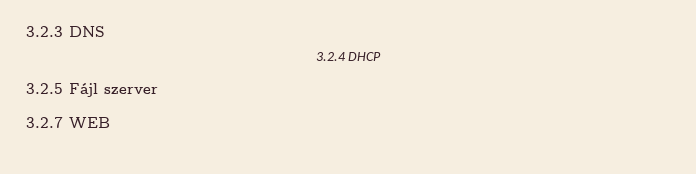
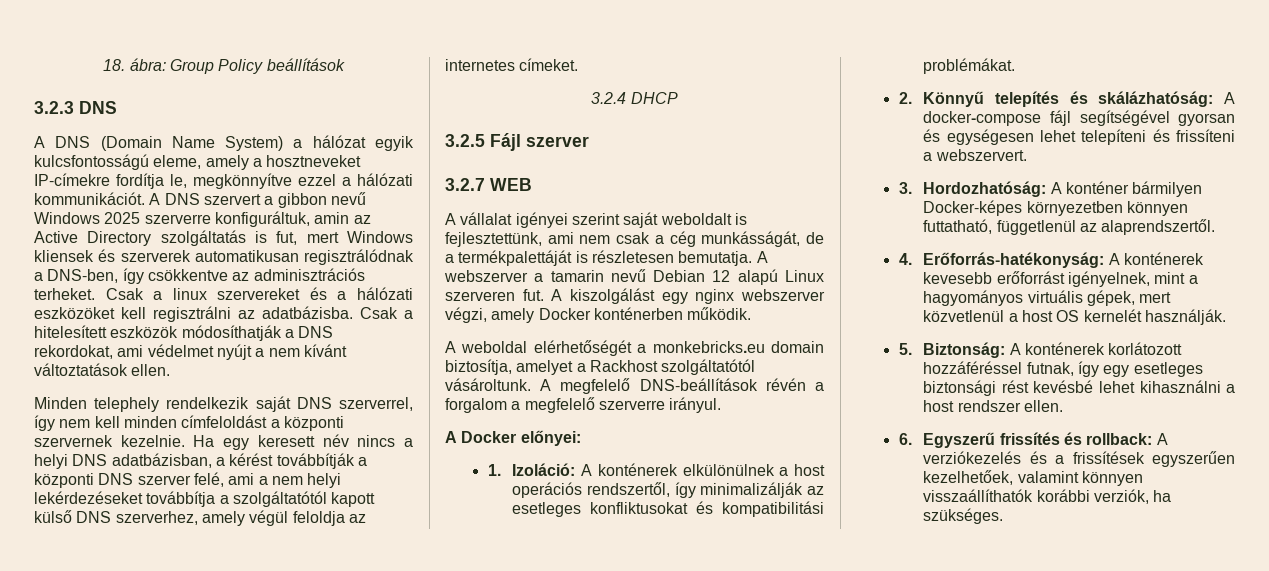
+ 18. ábra: Group Policy beállítások
  3.2.3 DNS
+ A DNS (Domain Name System) a hálózat egyik kulcsfontosságú eleme, amely a hosztneveket IP-címekre fordítja le, megkönnyítve ezzel a hálózati kommunikációt. A DNS szervert a gibbon nevű Windows 2025 szerverre konfiguráltuk, amin az Active Directory szolgáltatás is fut, mert Windows kliensek és szerverek automatikusan regisztrálódnak a DNS-ben, így csökkentve az adminisztrációs terheket. Csak a linux szervereket és a hálózati eszközöket kell regisztrálni az adatbázisba. Csak a hitelesített eszközök módosíthatják a DNS rekordokat, ami védelmet nyújt a nem kívánt változtatások ellen.
+ Minden telephely rendelkezik saját DNS szerverrel, így nem kell minden címfeloldást a központi szervernek kezelnie. Ha egy keresett név nincs a helyi DNS adatbázisban, a kérést továbbítják a központi DNS szerver felé, ami a nem helyi lekérdezéseket továbbítja a szolgáltatótól kapott külső DNS szerverhez, amely végül feloldja az internetes címeket.
+ A vállalat igényei szerint saját weboldalt is fejlesztettünk, ami nem csak a cég munkásságát, de a termékpalettáját is részletesen bemutatja. A webszerver a tamarin nevű Debian 12 alapú Linux szerveren fut. A kiszolgálást egy nginx webszerver végzi, amely Docker konténerben működik.
+ A weboldal elérhetőségét a monkebricks.eu domain biztosítja, amelyet a Rackhost szolgáltatótól vásároltunk. A megfelelő DNS-beállítások révén a forgalom a megfelelő szerverre irányul.
+ A Docker előnyei:
+ 1. Izoláció: A konténerek elkülönülnek a host operációs rendszertől, így minimalizálják az esetleges konfliktusokat és kompatibilitási problémákat.
+ 2. Könnyű telepítés és skálázhatóság: A docker-compose fájl segítségével gyorsan és egységesen lehet telepíteni és frissíteni a webszervert.
+ 3. Hordozhatóság: A konténer bármilyen Docker-képes környezetben könnyen futtatható, függetlenül az alaprendszertől.
+ 4. Erőforrás-hatékonyság: A konténerek kevesebb erőforrást igényelnek, mint a hagyományos virtuális gépek, mert közvetlenül a host OS kernelét használják.
+ 5. Biztonság: A konténerek korlátozott hozzáféréssel futnak, így egy esetleges biztonsági rést kevésbé lehet kihasználni a host rendszer ellen.
+ 6. Egyszerű frissítés és rollback: A verziókezelés és a frissítések egyszerűen kezelhetőek, valamint könnyen visszaállíthatók korábbi verziók, ha szükséges.

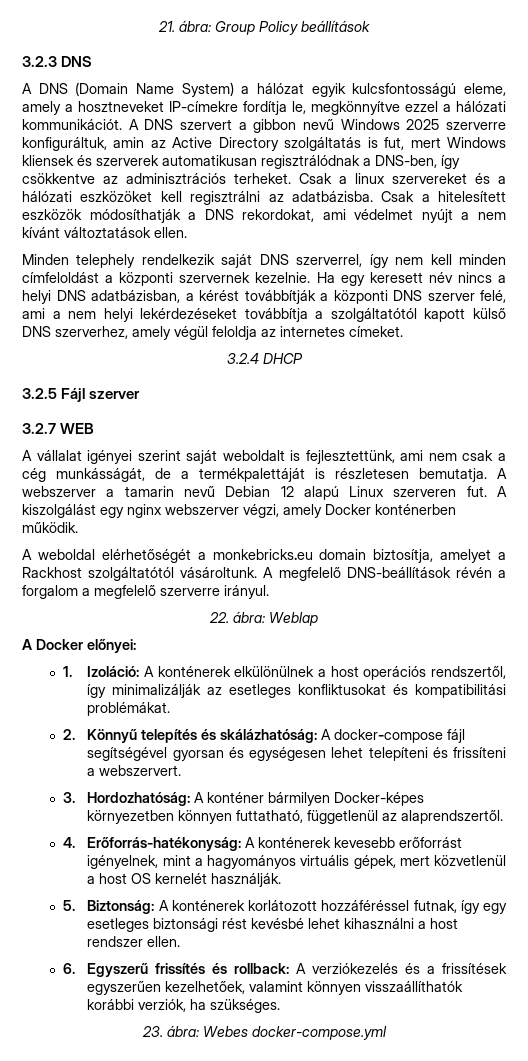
- 18. ábra: Group Policy beállítások
+ 21. ábra: Group Policy beállítások
+ 22. ábra: Weblap
+ 23. ábra: Webes docker-compose.yml

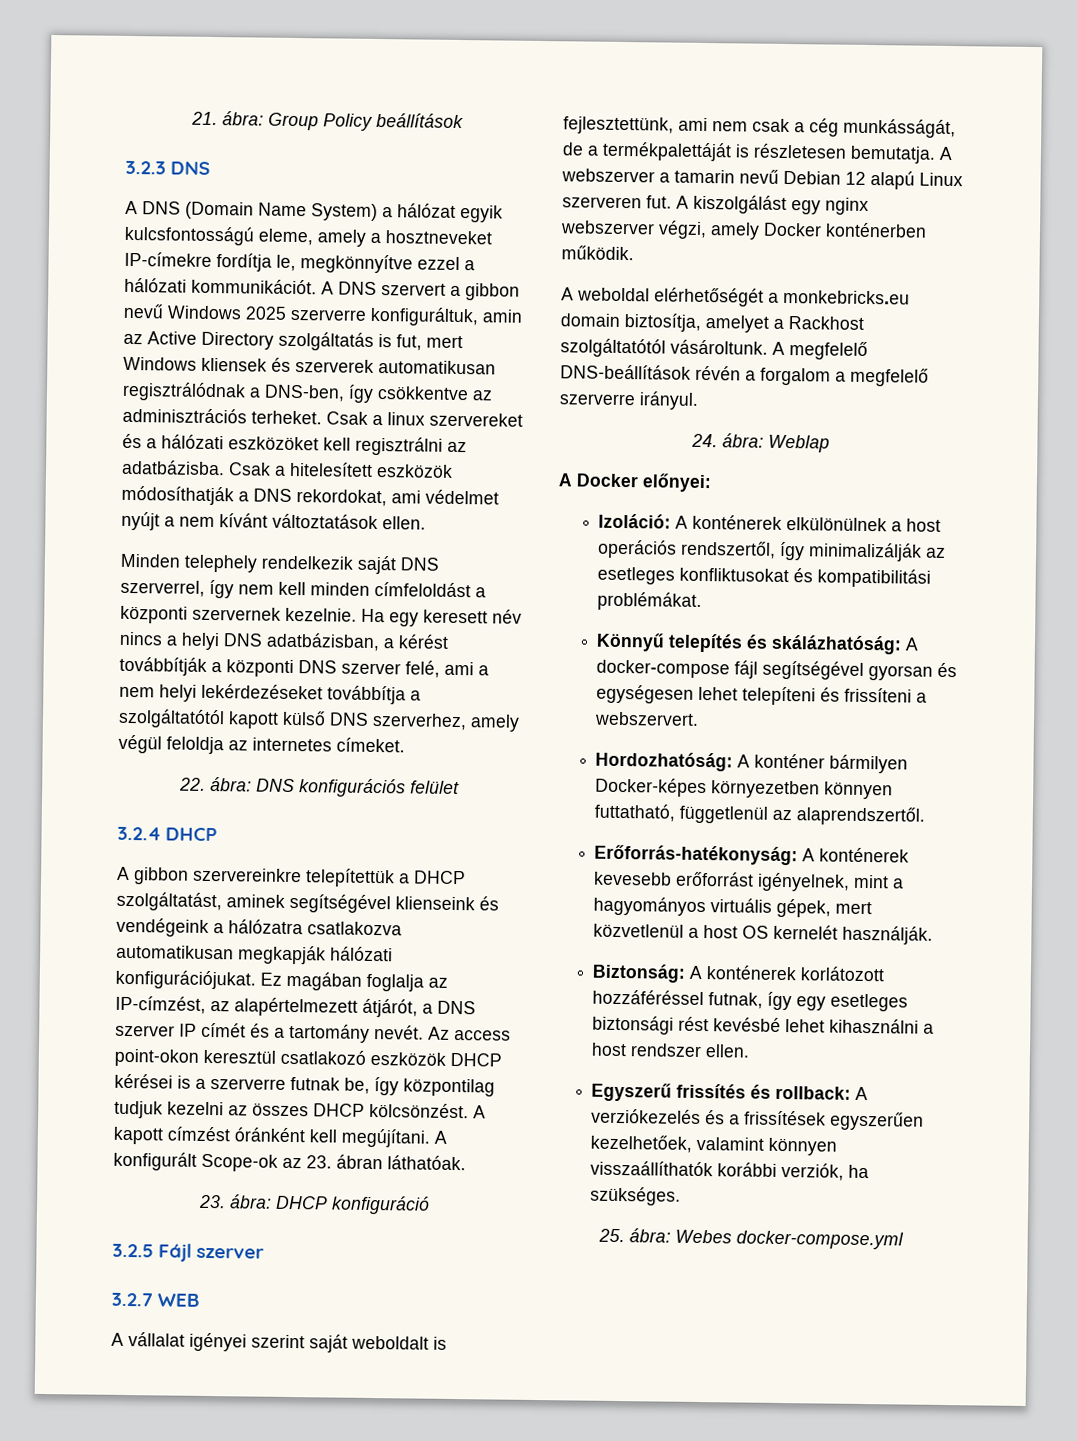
+ 22. ábra: DNS konfigurációs felület
  3.2.4 DHCP
+ A gibbon szervereinkre telepítettük a DHCP szolgáltatást, aminek segítségével klienseink és vendégeink a hálózatra csatlakozva automatikusan megkapják hálózati konfigurációjukat. Ez magában foglalja az IP-címzést, az alapértelmezett átjárót, a DNS szerver IP címét és a tartomány nevét. Az access point-okon keresztül csatlakozó eszközök DHCP kérései is a szerverre futnak be, így központilag tudjuk kezelni az összes DHCP kölcsönzést. A kapott címzést óránként kell megújítani. A konfigurált Scope-ok az 23. ábran láthatóak.
+ 23. ábra: DHCP konfiguráció
- 22. ábra: Weblap
+ 24. ábra: Weblap
- 1. Izoláció: A konténerek elkülönülnek a host operációs rendszertől, így minimalizálják az esetleges konfliktusokat és kompatibilitási problémákat.
+ Izoláció: A konténerek elkülönülnek a host operációs rendszertől, így minimalizálják az esetleges konfliktusokat és kompatibilitási problémákat.
- 2. Könnyű telepítés és skálázhatóság: A docker-compose fájl segítségével gyorsan és egységesen lehet telepíteni és frissíteni a webszervert.
+ Könnyű telepítés és skálázhatóság: A docker-compose fájl segítségével gyorsan és egységesen lehet telepíteni és frissíteni a webszervert.
- 3. Hordozhatóság: A konténer bármilyen Docker-képes környezetben könnyen futtatható, függetlenül az alaprendszertől.
+ Hordozhatóság: A konténer bármilyen Docker-képes környezetben könnyen futtatható, függetlenül az alaprendszertől.
- 4. Erőforrás-hatékonyság: A konténerek kevesebb erőforrást igényelnek, mint a hagyományos virtuális gépek, mert közvetlenül a host OS kernelét használják.
+ Erőforrás-hatékonyság: A konténerek kevesebb erőforrást igényelnek, mint a hagyományos virtuális gépek, mert közvetlenül a host OS kernelét használják.
- 5. Biztonság: A konténerek korlátozott hozzáféréssel futnak, így egy esetleges biztonsági rést kevésbé lehet kihasználni a host rendszer ellen.
+ Biztonság: A konténerek korlátozott hozzáféréssel futnak, így egy esetleges biztonsági rést kevésbé lehet kihasználni a host rendszer ellen.
- 6. Egyszerű frissítés és rollback: A verziókezelés és a frissítések egyszerűen kezelhetőek, valamint könnyen visszaállíthatók korábbi verziók, ha szükséges.
+ Egyszerű frissítés és rollback: A verziókezelés és a frissítések egyszerűen kezelhetőek, valamint könnyen visszaállíthatók korábbi verziók, ha szükséges.
- 23. ábra: Webes docker-compose.yml
+ 25. ábra: Webes docker-compose.yml

